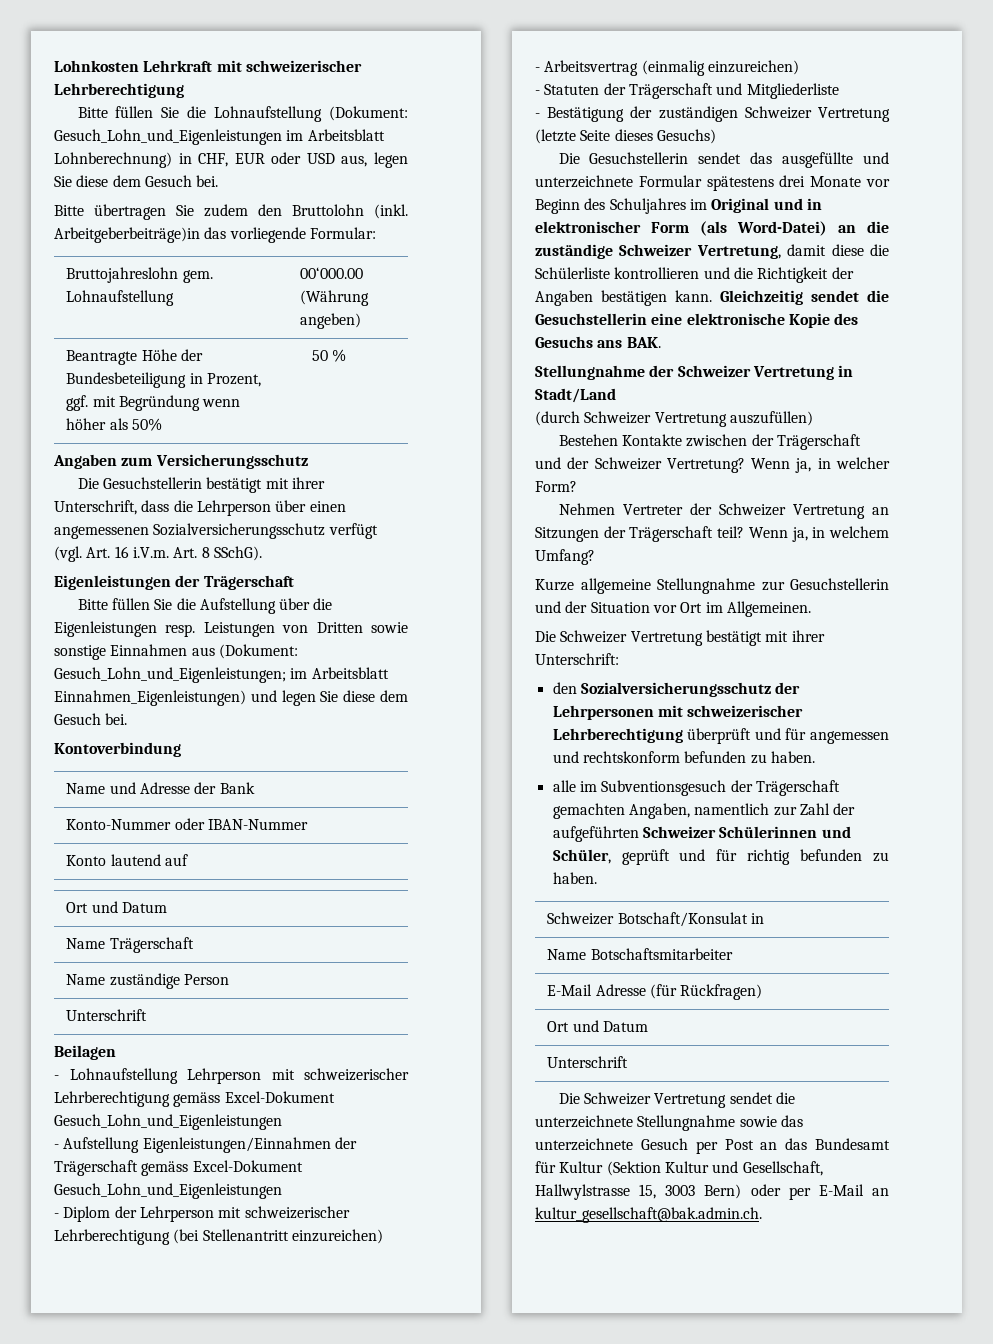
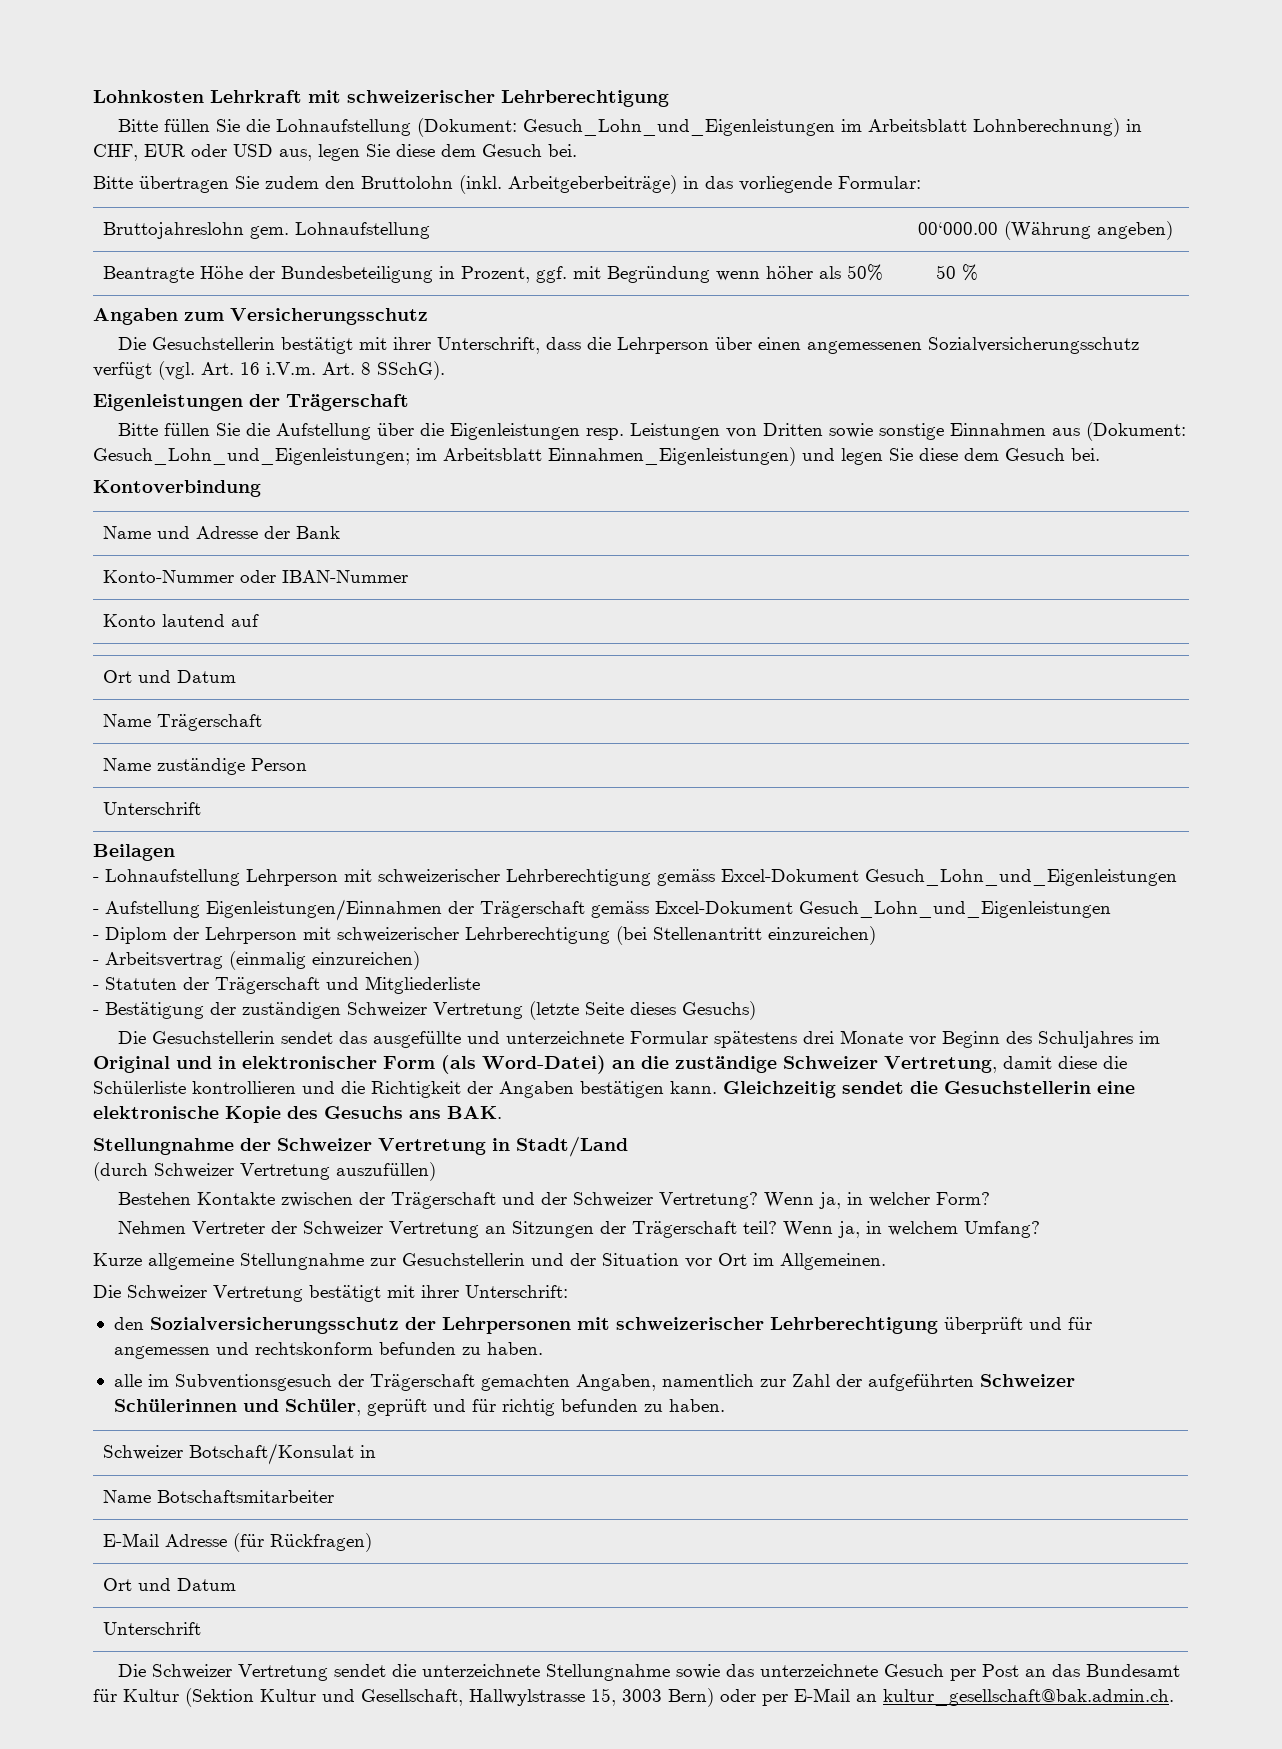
- Arbeitgeberbeiträge)in das vorliegende Formular:
+ Arbeitgeberbeiträge) in das vorliegende Formular:

